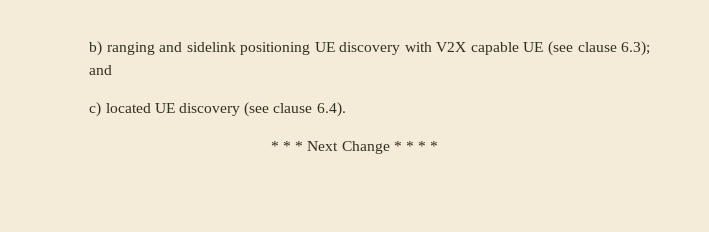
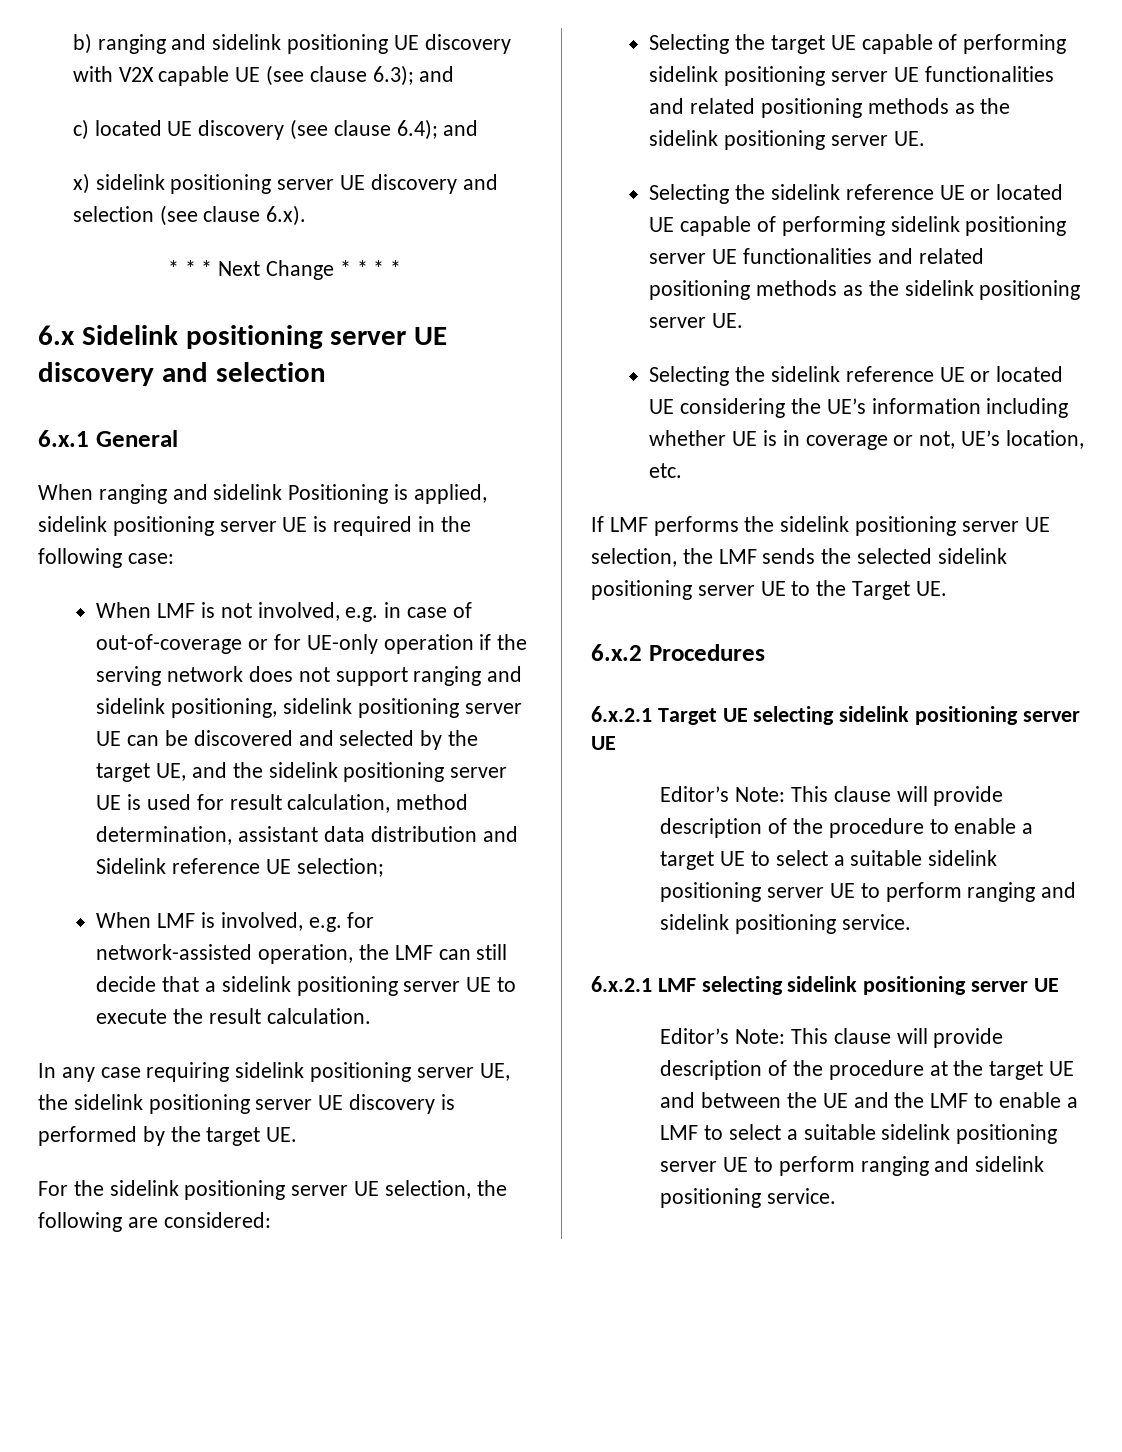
- c) located UE discovery (see clause 6.4).
+ c) located UE discovery (see clause 6.4); and
+ x) sidelink positioning server UE discovery and selection (see clause 6.x).
+ 6.x Sidelink positioning server UE discovery and selection
+ 6.x.1 General
+ When ranging and sidelink Positioning is applied, sidelink positioning server UE is required in the following case:
+ When LMF is not involved, e.g. in case of out-of-coverage or for UE-only operation if the serving network does not support ranging and sidelink positioning, sidelink positioning server UE can be discovered and selected by the target UE, and the sidelink positioning server UE is used for result calculation, method determination, assistant data distribution and Sidelink reference UE selection;
+ When LMF is involved, e.g. for network-assisted operation, the LMF can still decide that a sidelink positioning server UE to execute the result calculation.
+ In any case requiring sidelink positioning server UE, the sidelink positioning server UE discovery is performed by the target UE.
+ For the sidelink positioning server UE selection, the following are considered:
+ Selecting the target UE capable of performing sidelink positioning server UE functionalities and related positioning methods as the sidelink positioning server UE.
+ Selecting the sidelink reference UE or located UE capable of performing sidelink positioning server UE functionalities and related positioning methods as the sidelink positioning server UE.
+ Selecting the sidelink reference UE or located UE considering the UE’s information including whether UE is in coverage or not, UE’s location, etc.
+ If LMF performs the sidelink positioning server UE selection, the LMF sends the selected sidelink positioning server UE to the Target UE.
+ 6.x.2 Procedures
+ 6.x.2.1 Target UE selecting sidelink positioning server UE
+ Editor’s Note: This clause will provide description of the procedure to enable a target UE to select a suitable sidelink positioning server UE to perform ranging and sidelink positioning service.
+ 6.x.2.1 LMF selecting sidelink positioning server UE
+ Editor’s Note: This clause will provide description of the procedure at the target UE and between the UE and the LMF to enable a LMF to select a suitable sidelink positioning server UE to perform ranging and sidelink positioning service.

